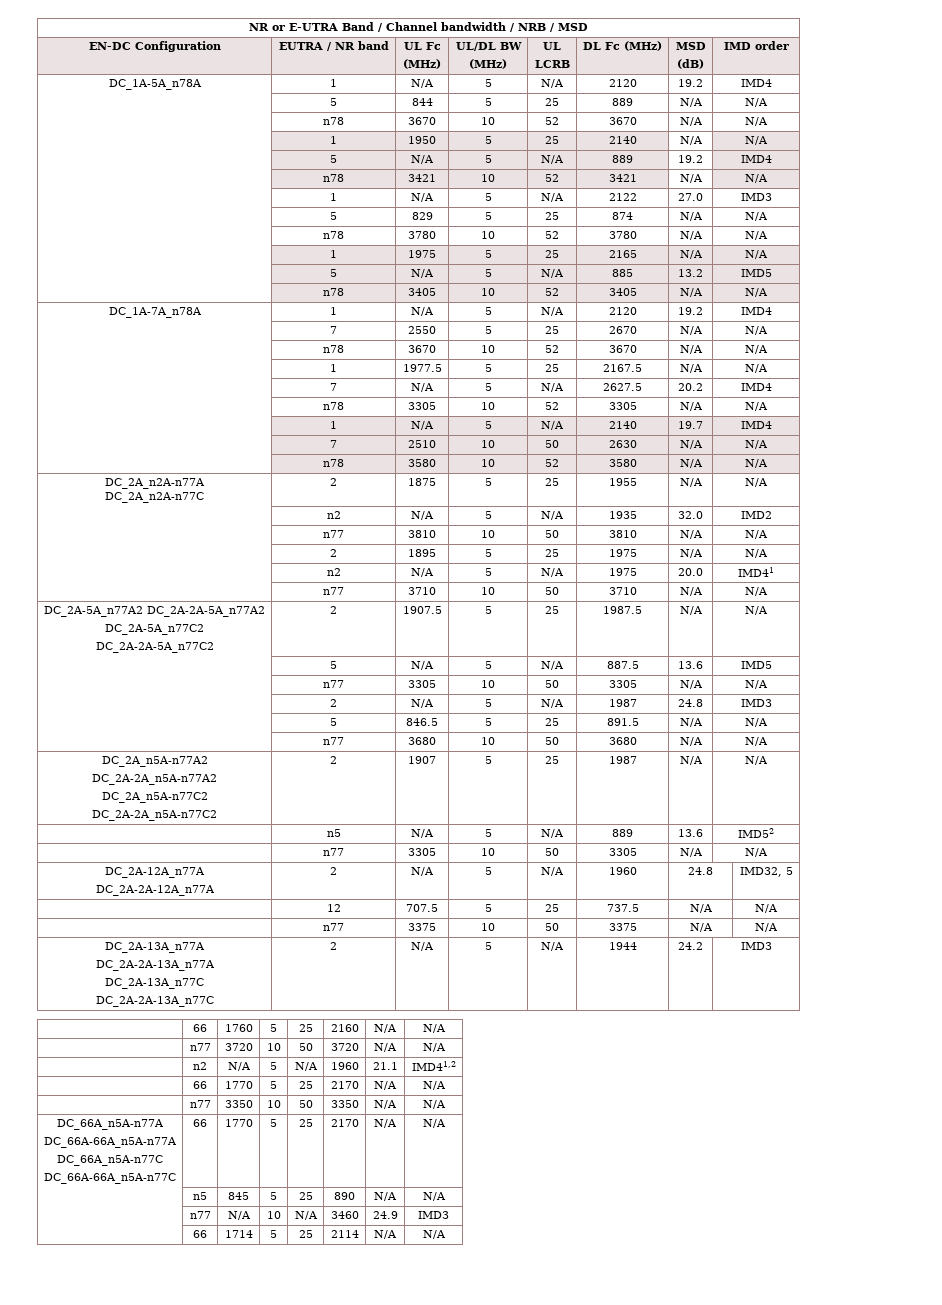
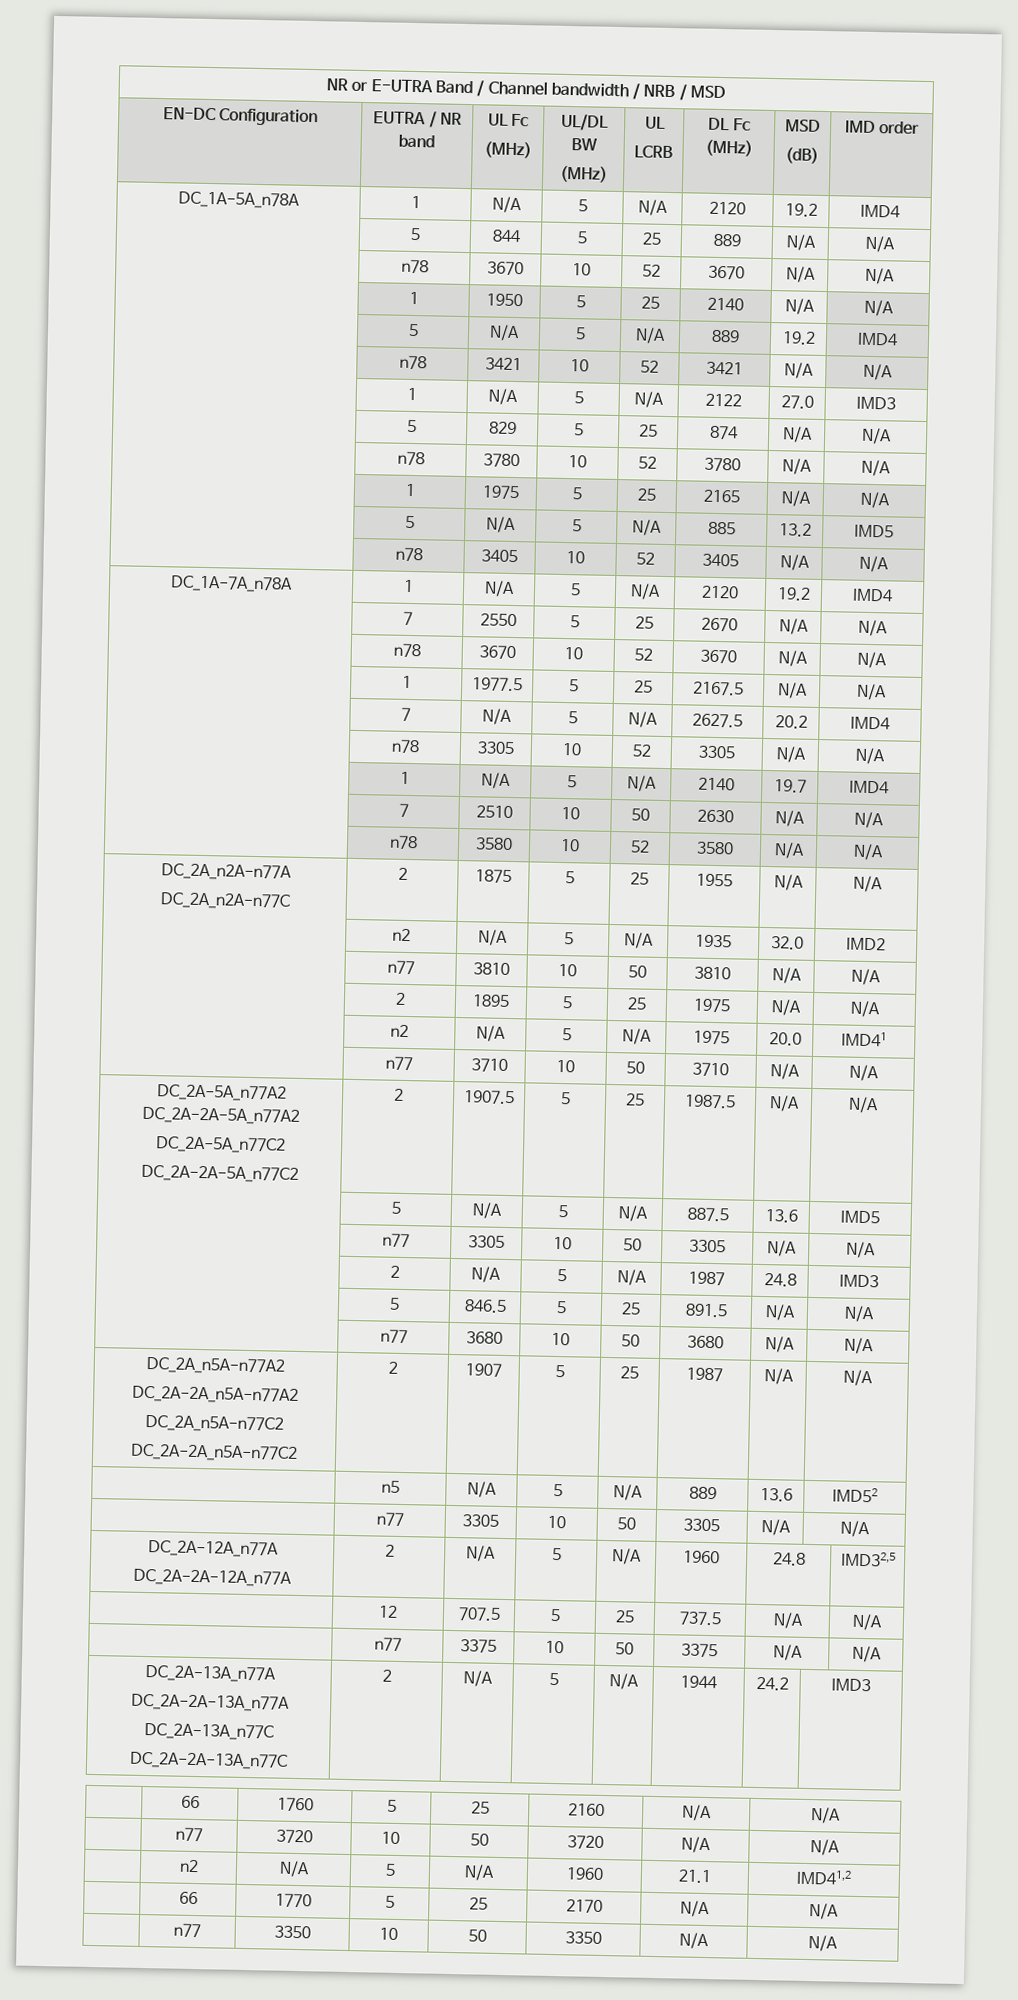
  DC_2A-12A_n77A
- DC_2A-2A-12A_n77A | 2 | N/A | 5 | N/A | 1960 | 24.8 | IMD32, 5
+ DC_2A-2A-12A_n77A | 2 | N/A | 5 | N/A | 1960 | 24.8 | IMD32,5
- DC_66A_n5A-n77A
- DC_66A-66A_n5A-n77A
- DC_66A_n5A-n77C
- DC_66A-66A_n5A-n77C | 66 | 1770 | 5 | 25 | 2170 | N/A | N/A
- | n5 | 845 | 5 | 25 | 890 | N/A | N/A
- | n77 | N/A | 10 | N/A | 3460 | 24.9 | IMD3
- | 66 | 1714 | 5 | 25 | 2114 | N/A | N/A

